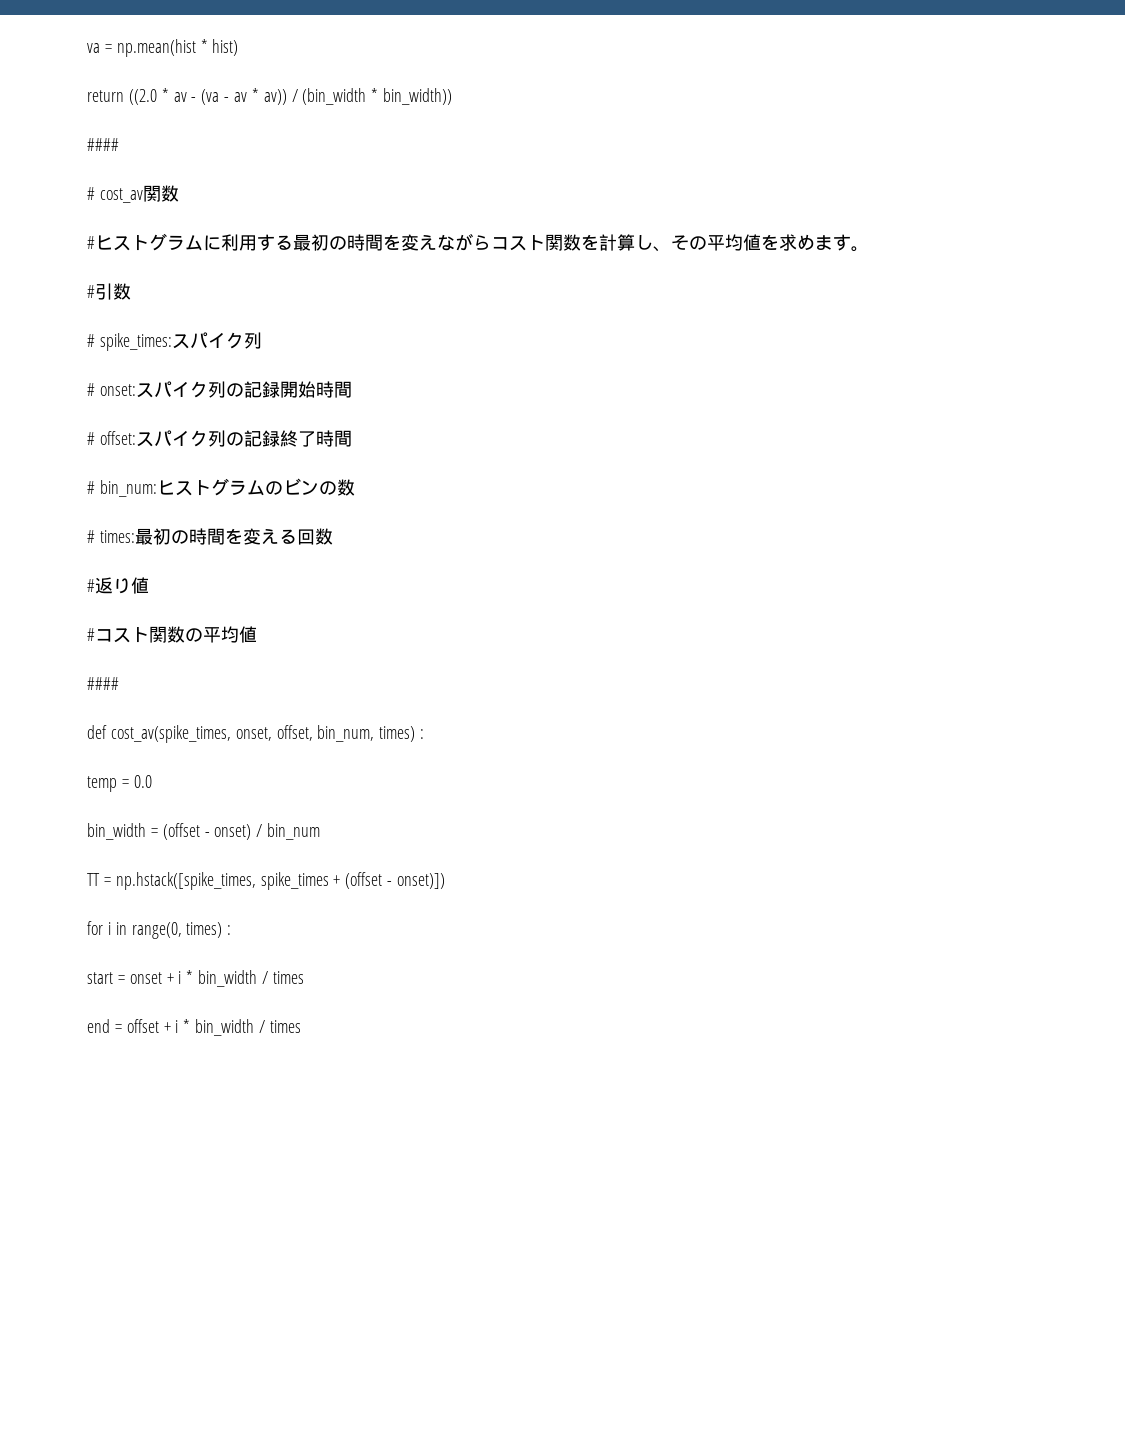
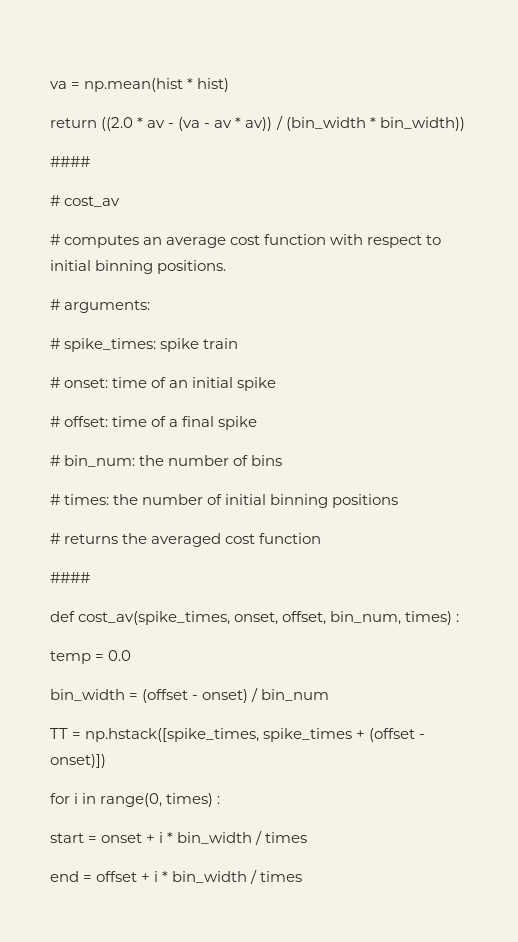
- # cost_av関数
- #ヒストグラムに利用する最初の時間を変えながらコスト関数を計算し、その平均値を求めます。
- #引数
+ # cost_av
+ # computes an average cost function with respect to initial binning positions.
+ # arguments:
- # spike_times:スパイク列
+ # spike_times: spike train
- # onset:スパイク列の記録開始時間
- # offset:スパイク列の記録終了時間
- # bin_num:ヒストグラムのビンの数
- # times:最初の時間を変える回数
- #返り値
- #コスト関数の平均値
+ # onset: time of an initial spike
+ # offset: time of a final spike
+ # bin_num: the number of bins
+ # times: the number of initial binning positions
+ # returns the averaged cost function

